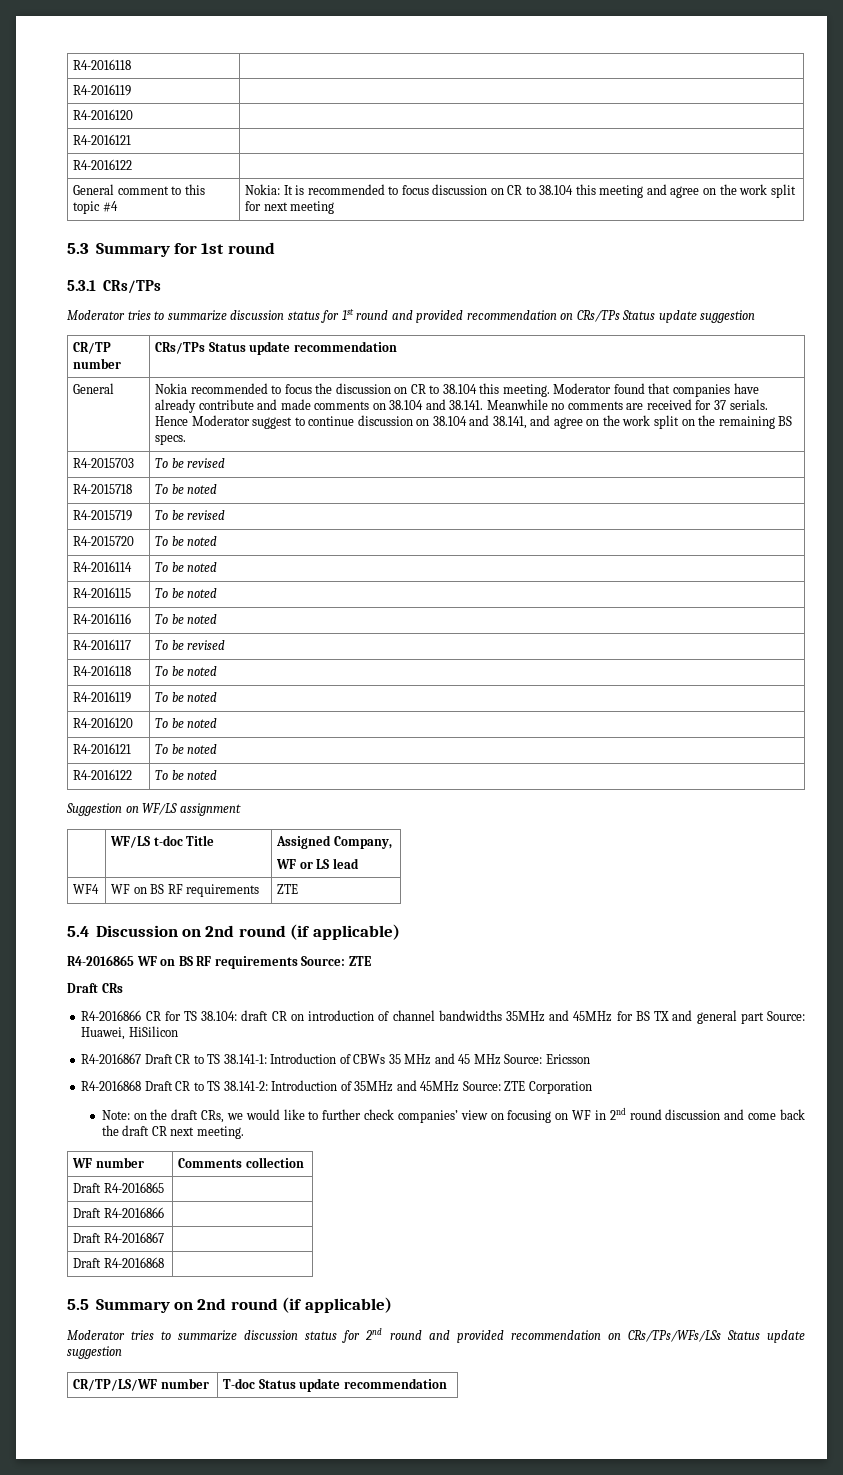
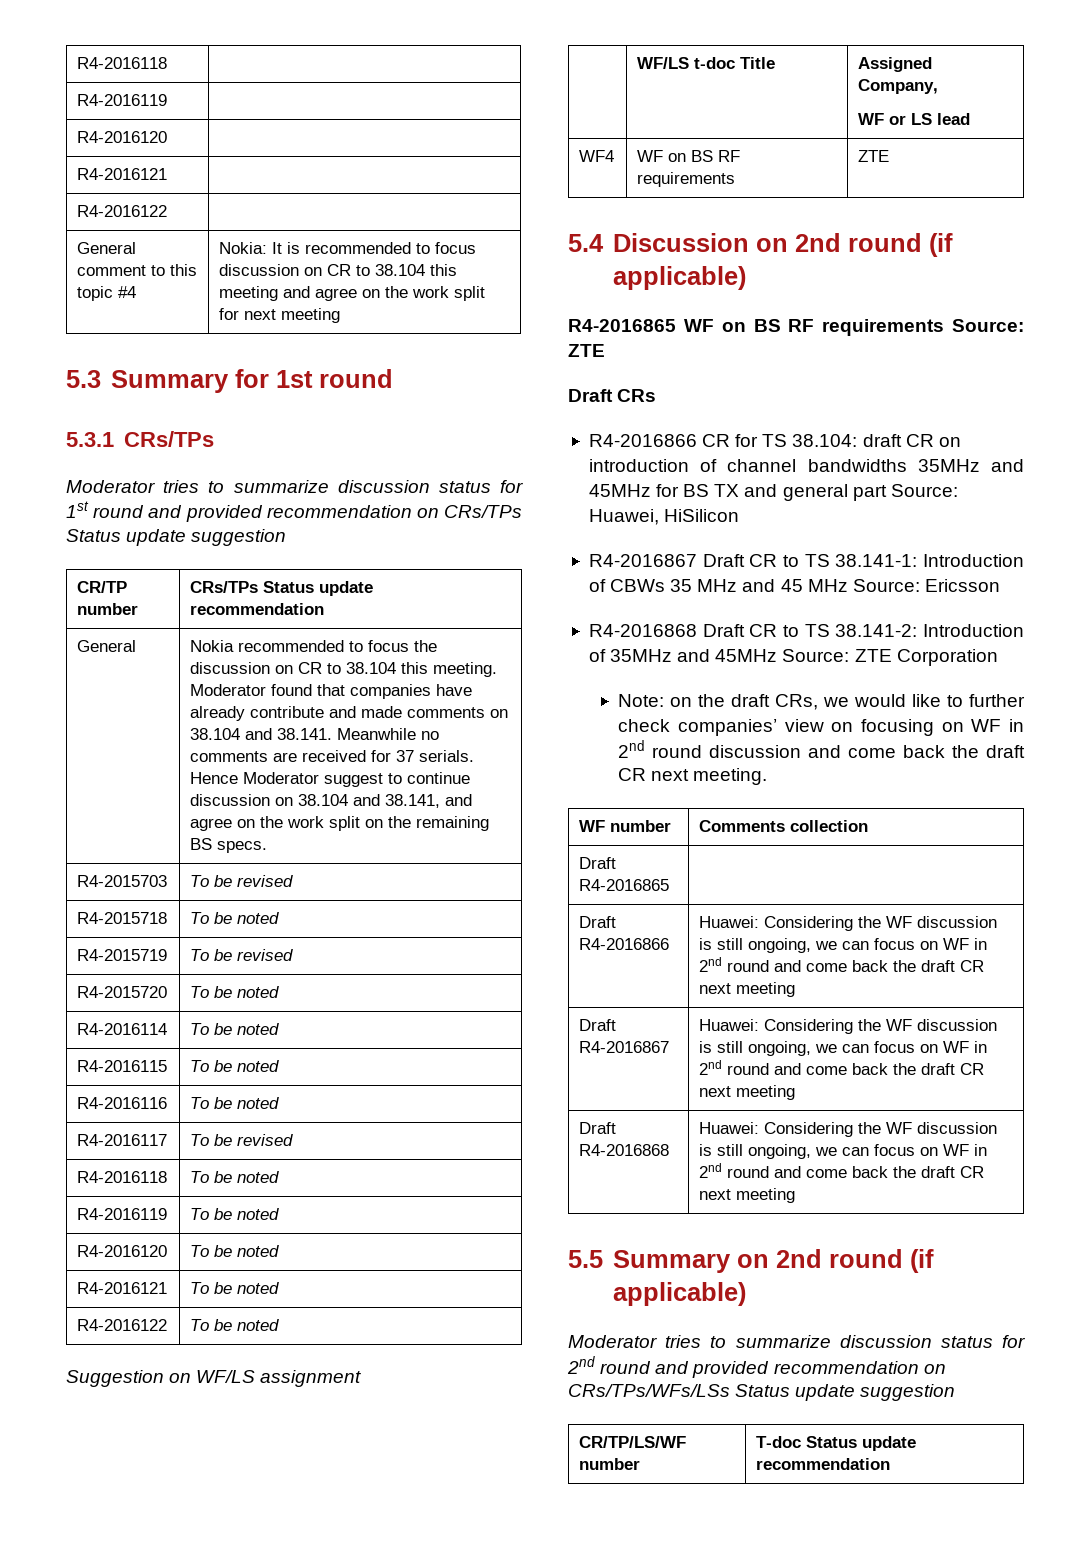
- Draft R4-2016866 |
- Draft R4-2016867 |
- Draft R4-2016868 |
+ Draft R4-2016866 | Huawei: Considering the WF discussion is still ongoing, we can focus on WF in 2nd round and come back the draft CR next meeting
+ Draft R4-2016867 | Huawei: Considering the WF discussion is still ongoing, we can focus on WF in 2nd round and come back the draft CR next meeting
+ Draft R4-2016868 | Huawei: Considering the WF discussion is still ongoing, we can focus on WF in 2nd round and come back the draft CR next meeting

